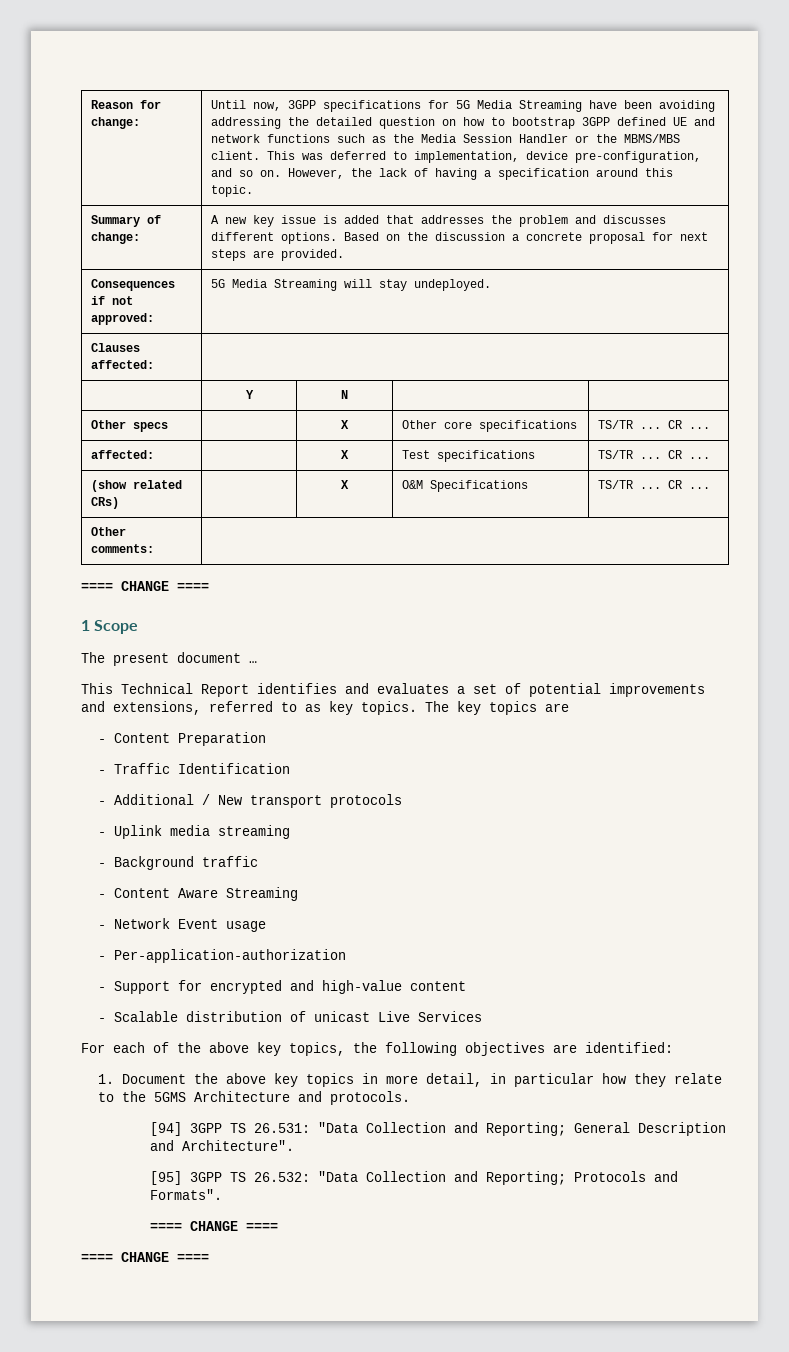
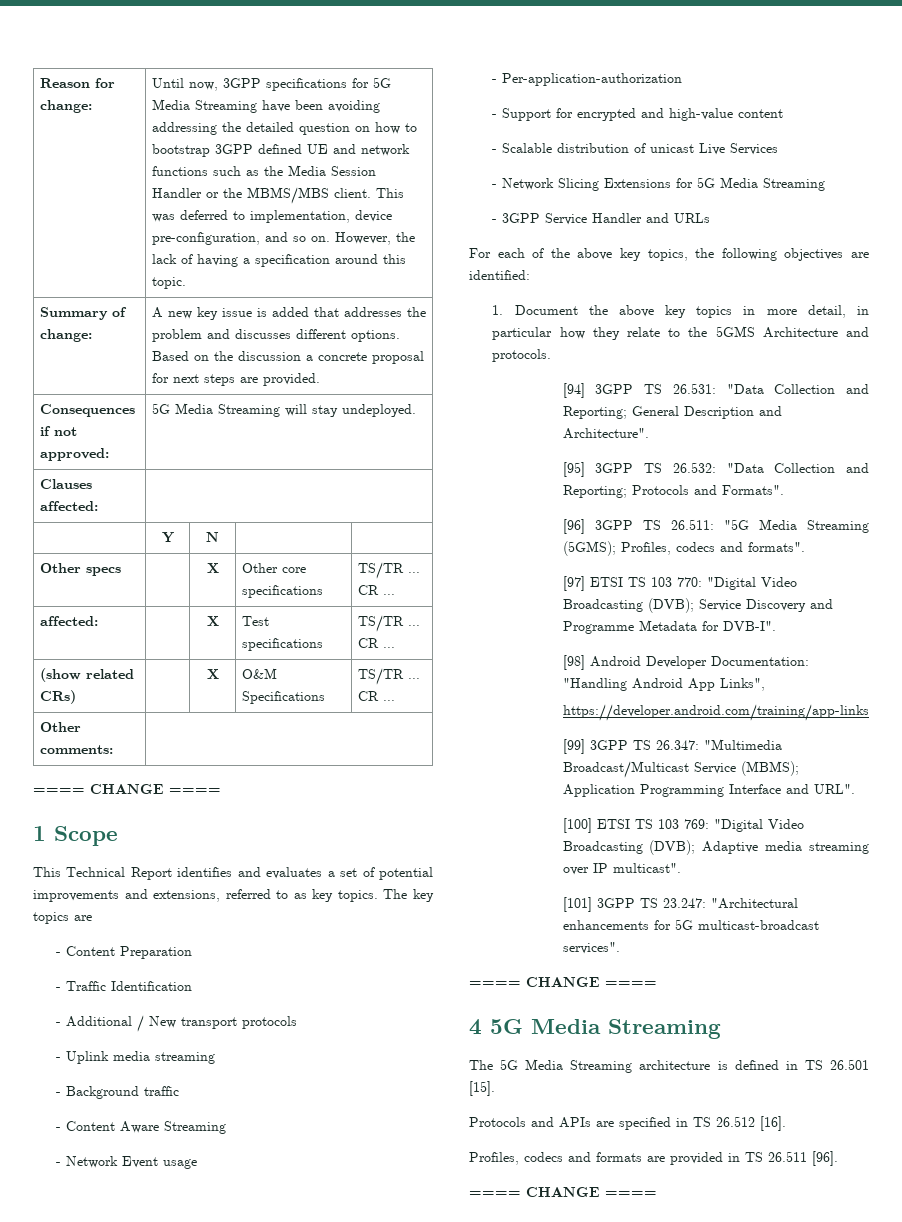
- The present document …
+ - Network Slicing Extensions for 5G Media Streaming
+ - 3GPP Service Handler and URLs
  [95] 3GPP TS 26.532: "Data Collection and Reporting; Protocols and Formats".
+ [96] 3GPP TS 26.511: "5G Media Streaming (5GMS); Profiles, codecs and formats".
+ [97] ETSI TS 103 770: "Digital Video Broadcasting (DVB); Service Discovery and Programme Metadata for DVB-I".
+ [98] Android Developer Documentation: "Handling Android App Links",
+ https://developer.android.com/training/app-links
+ [99] 3GPP TS 26.347: "Multimedia Broadcast/Multicast Service (MBMS); Application Programming Interface and URL".
+ [100] ETSI TS 103 769: "Digital Video Broadcasting (DVB); Adaptive media streaming over IP multicast".
+ [101] 3GPP TS 23.247: "Architectural enhancements for 5G multicast-broadcast services".
  ==== CHANGE ====
+ 4 5G Media Streaming
+ The 5G Media Streaming architecture is defined in TS 26.501 [15].
+ Protocols and APIs are specified in TS 26.512 [16].
+ Profiles, codecs and formats are provided in TS 26.511 [96].

